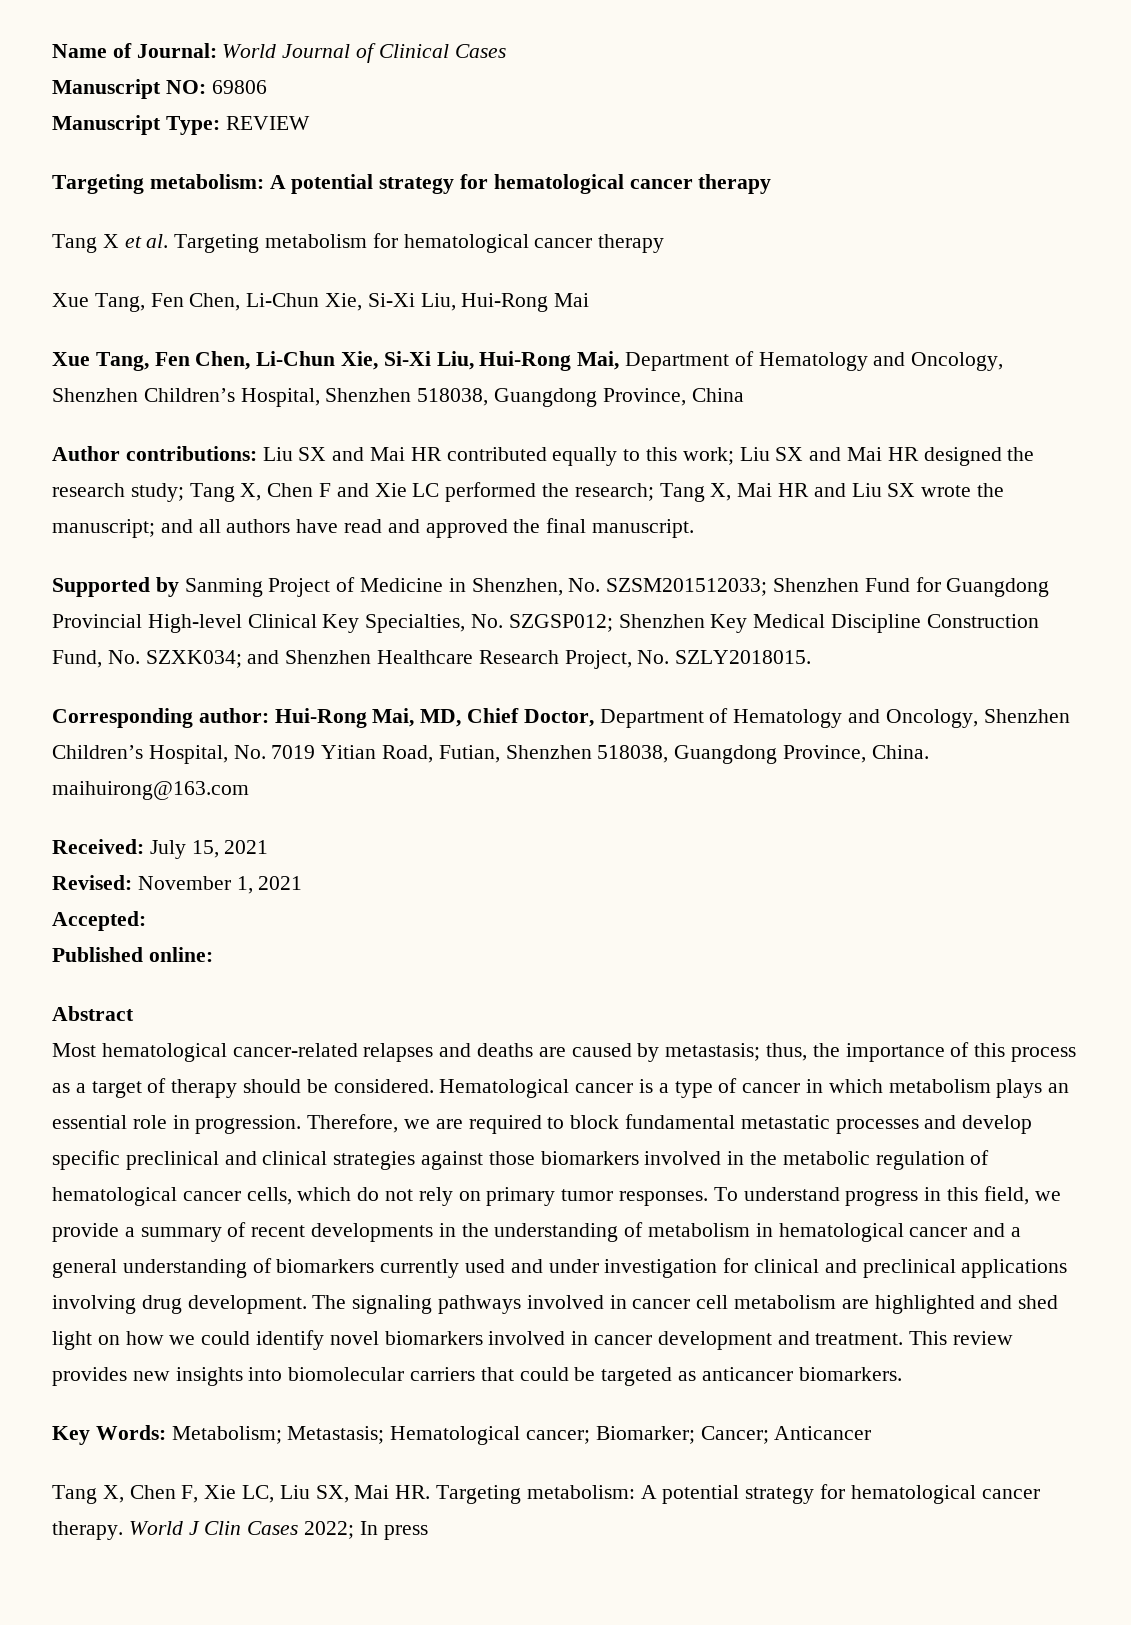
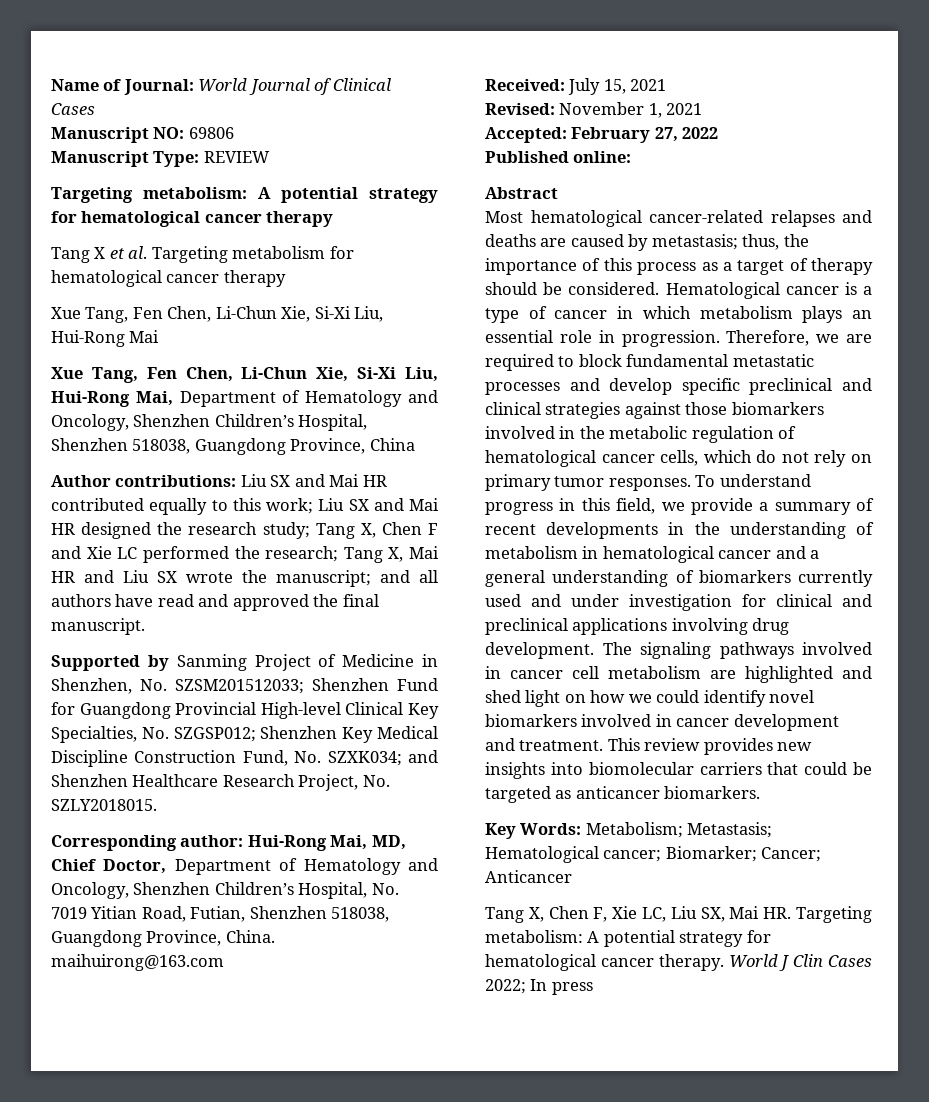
- Accepted:
+ Accepted: February 27, 2022

